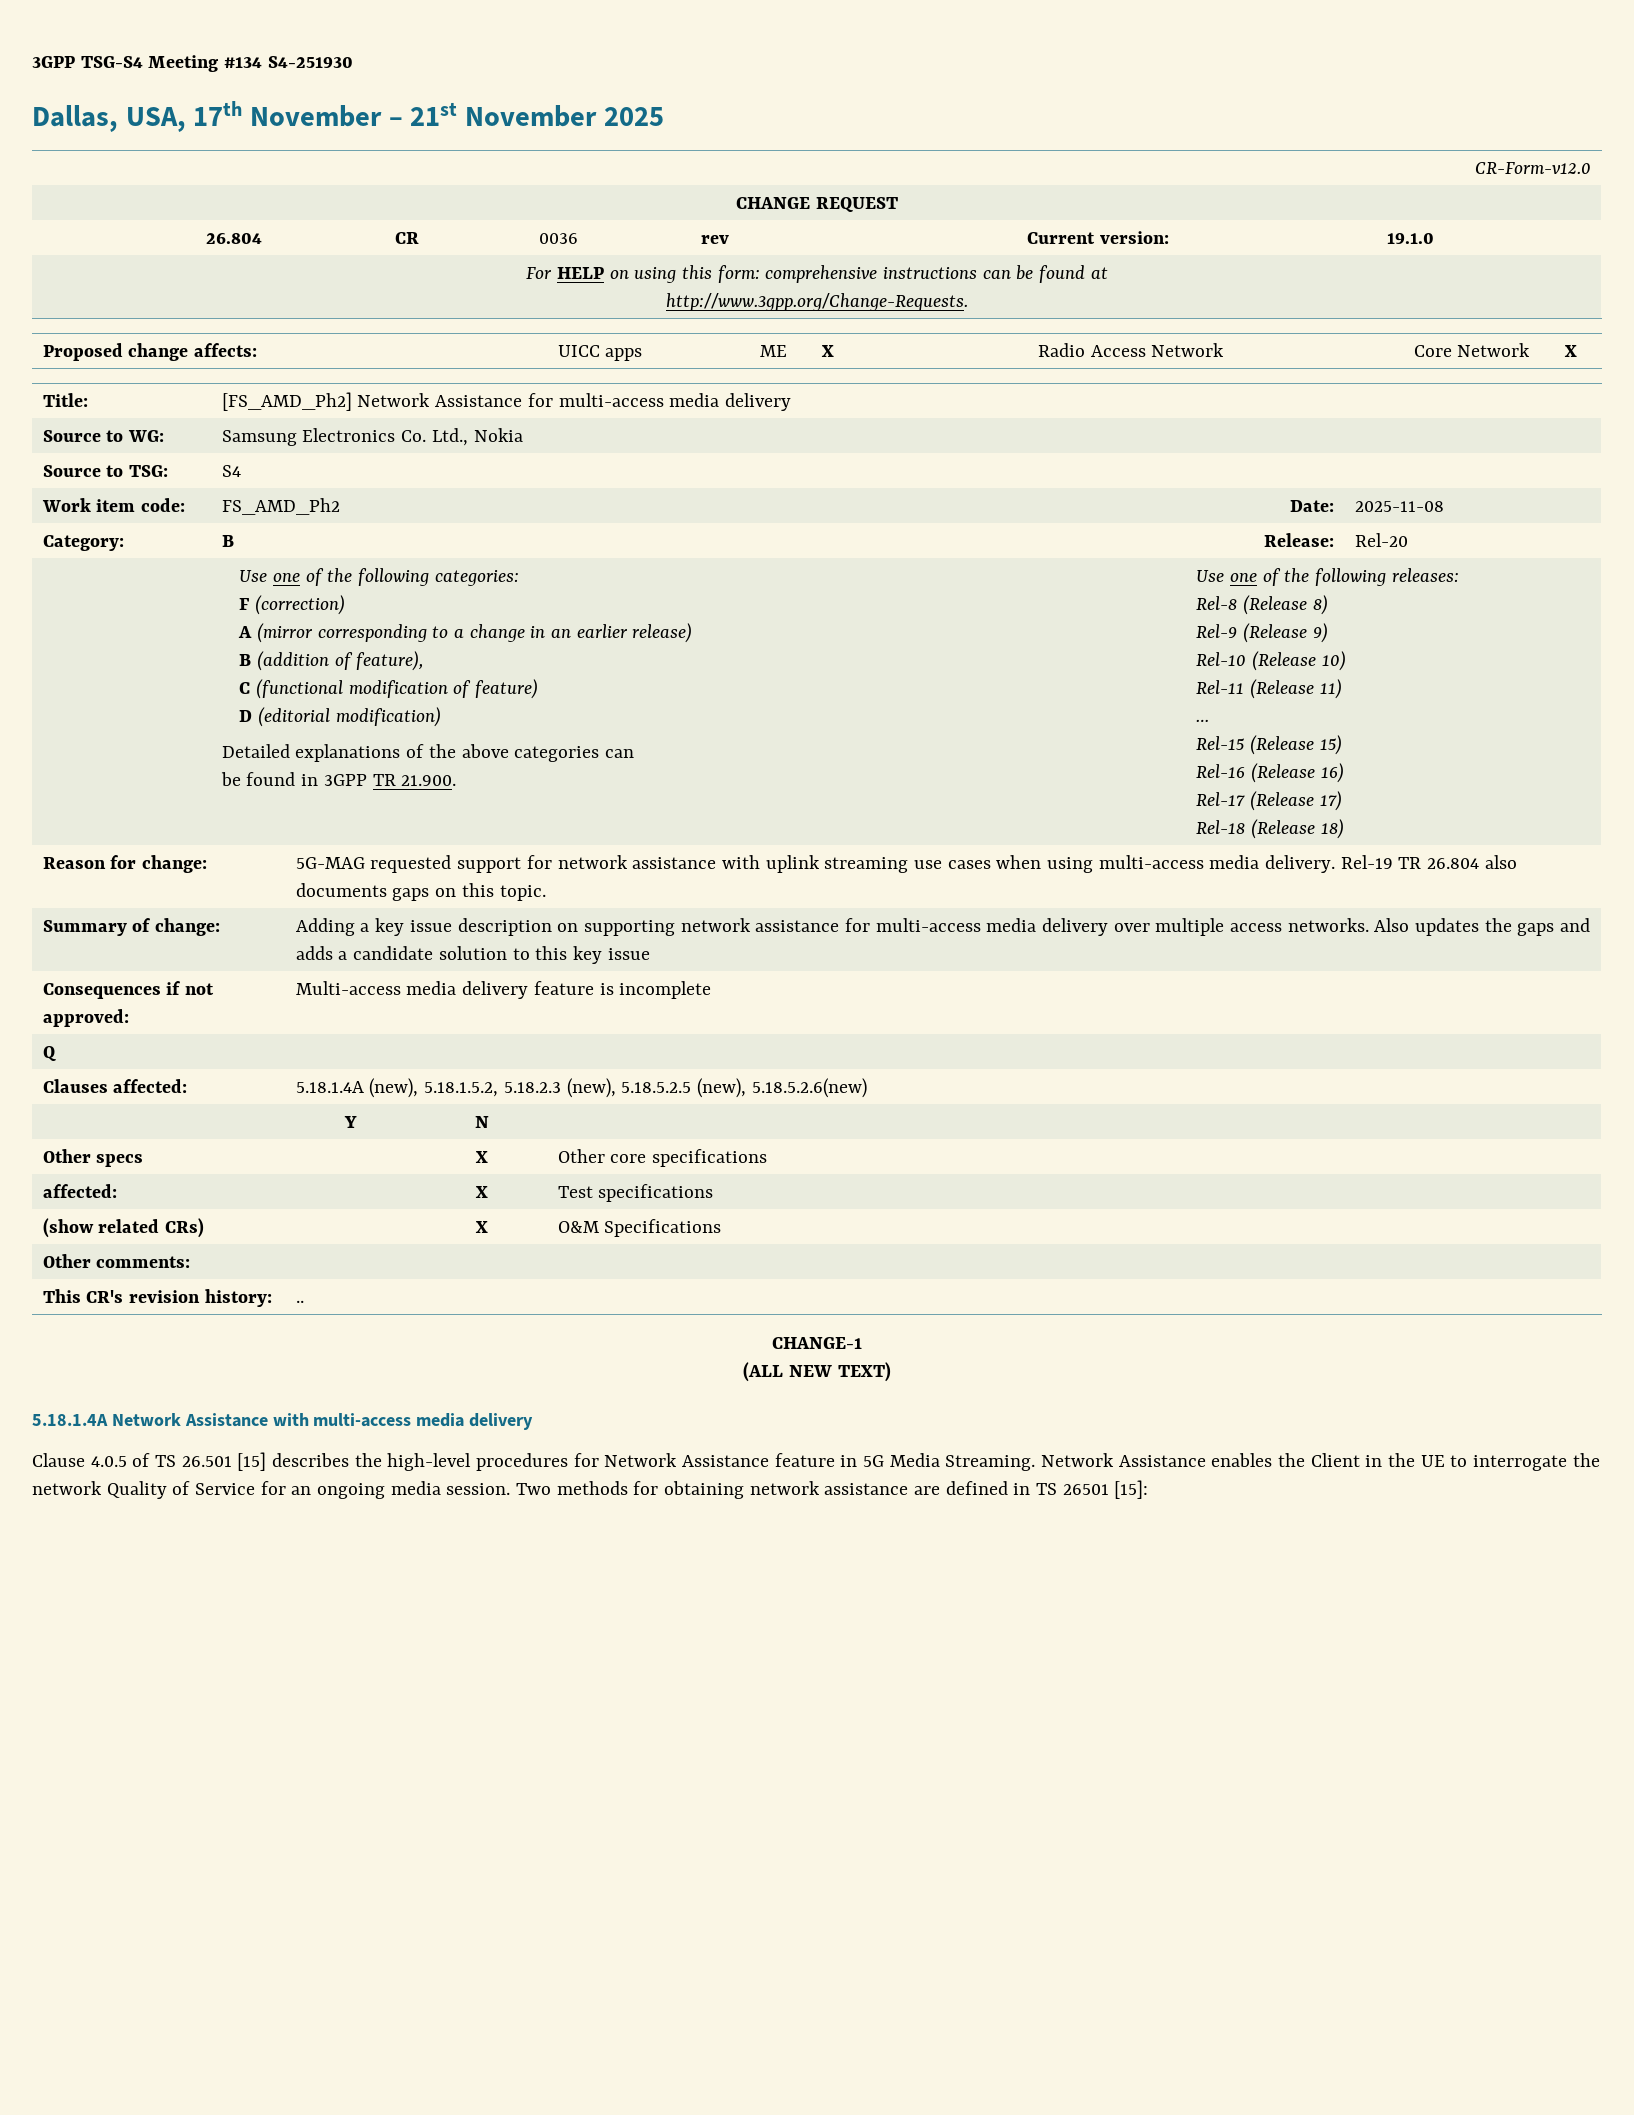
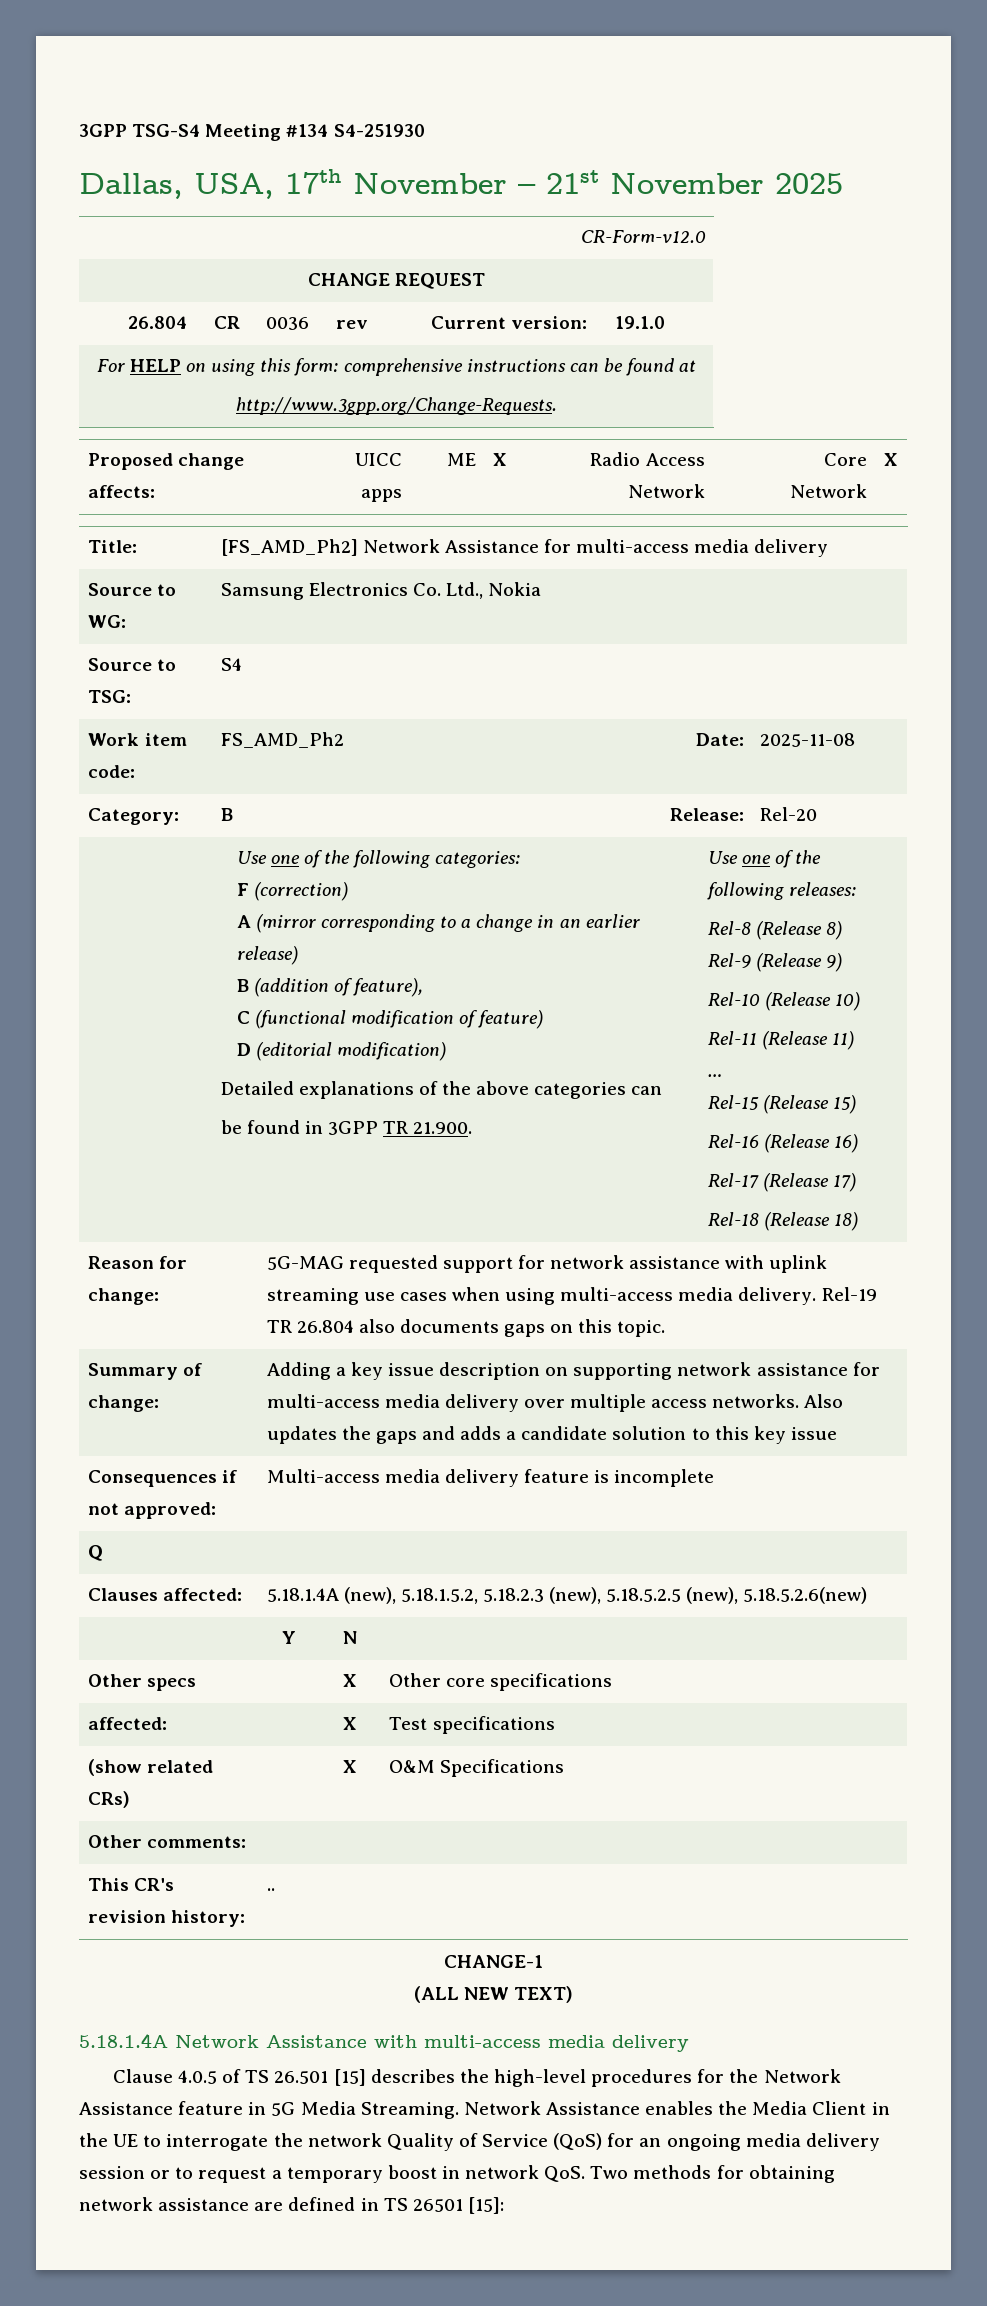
- Clause 4.0.5 of TS 26.501 [15] describes the high-level procedures for Network Assistance feature in 5G Media Streaming.
+ Clause 4.0.5 of TS 26.501 [15] describes the high-level procedures for the Network Assistance feature in 5G Media Streaming.
- Network Assistance enables the Client in the UE to interrogate the network Quality of Service for an ongoing media session. Two methods for obtaining network assistance are defined in TS 26501 [15]:
+ Network Assistance enables the Media Client in the UE to interrogate the network Quality of Service (QoS) for an ongoing media delivery session or to request a temporary boost in network QoS. Two methods for obtaining network assistance are defined in TS 26501 [15]:

